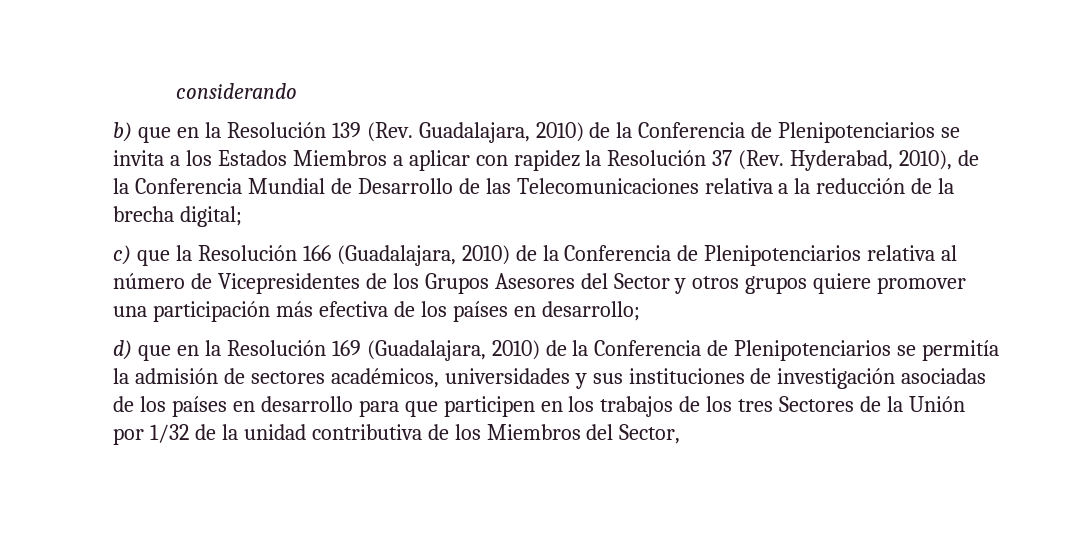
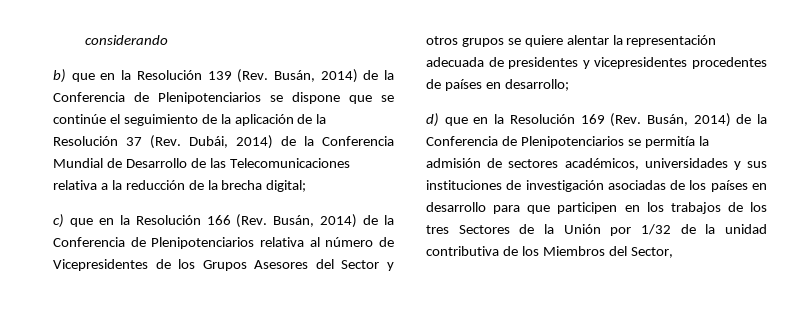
- b) que en la Resolución 139 (Rev. Guadalajara, 2010) de la Conferencia de Plenipotenciarios se invita a los Estados Miembros a aplicar con rapidez la Resolución 37 (Rev. Hyderabad, 2010), de la Conferencia Mundial de Desarrollo de las Telecomunicaciones relativa a la reducción de la brecha digital;
+ b) que en la Resolución 139 (Rev. Busán, 2014) de la Conferencia de Plenipotenciarios se dispone que se continúe el seguimiento de la aplicación de la Resolución 37 (Rev. Dubái, 2014) de la Conferencia Mundial de Desarrollo de las Telecomunicaciones relativa a la reducción de la brecha digital;
- c) que la Resolución 166 (Guadalajara, 2010) de la Conferencia de Plenipotenciarios relativa al número de Vicepresidentes de los Grupos Asesores del Sector y otros grupos quiere promover una participación más efectiva de los países en desarrollo;
+ c) que en la Resolución 166 (Rev. Busán, 2014) de la Conferencia de Plenipotenciarios relativa al número de Vicepresidentes de los Grupos Asesores del Sector y otros grupos se quiere alentar la representación adecuada de presidentes y vicepresidentes procedentes de países en desarrollo;
- d) que en la Resolución 169 (Guadalajara, 2010) de la Conferencia de Plenipotenciarios se permitía la admisión de sectores académicos, universidades y sus instituciones de investigación asociadas de los países en desarrollo para que participen en los trabajos de los tres Sectores de la Unión por 1/32 de la unidad contributiva de los Miembros del Sector,
+ d) que en la Resolución 169 (Rev. Busán, 2014) de la Conferencia de Plenipotenciarios se permitía la admisión de sectores académicos, universidades y sus instituciones de investigación asociadas de los países en desarrollo para que participen en los trabajos de los tres Sectores de la Unión por 1/32 de la unidad contributiva de los Miembros del Sector,

